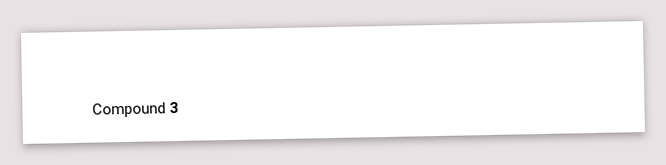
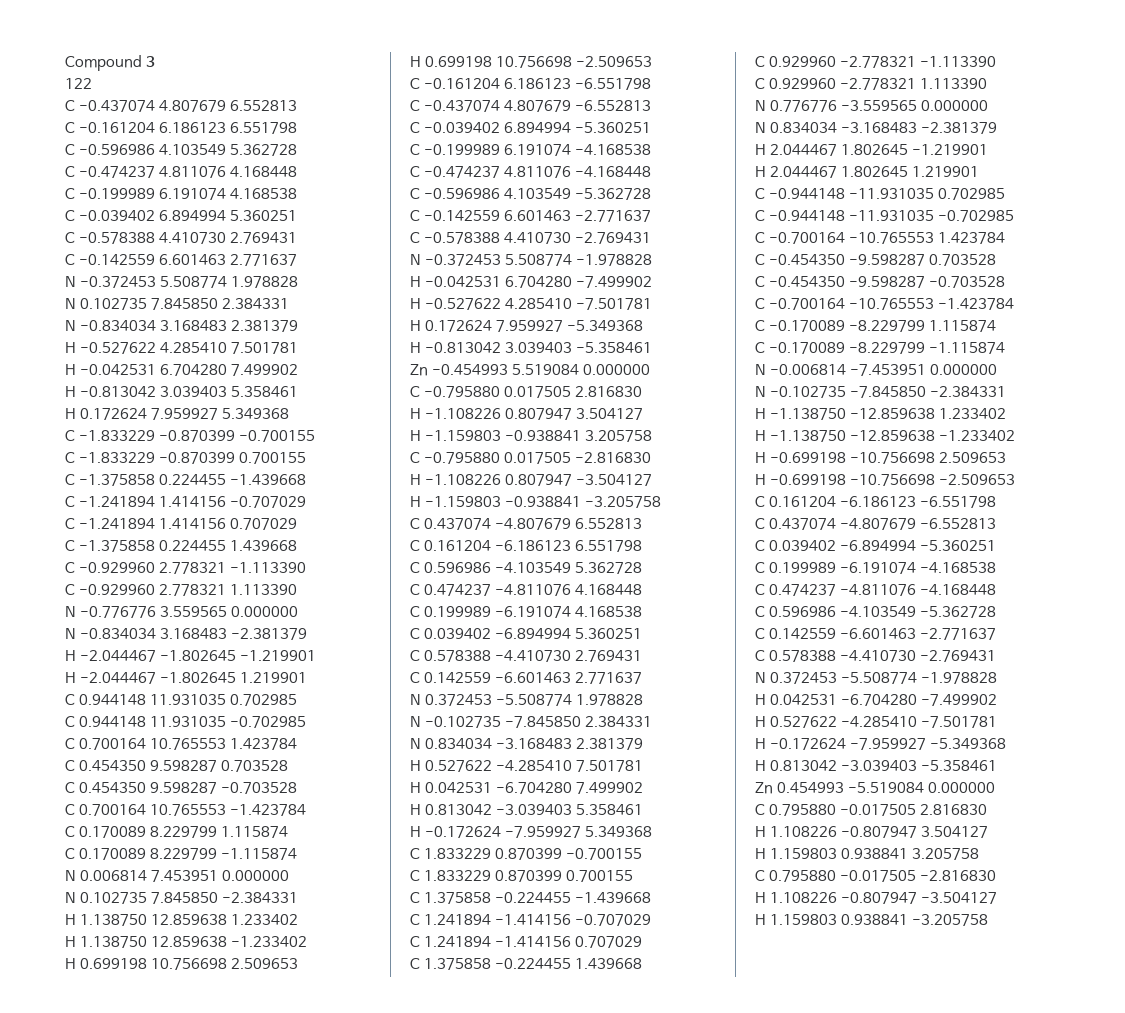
+ 122
+ C -0.437074 4.807679 6.552813
+ C -0.161204 6.186123 6.551798
+ C -0.596986 4.103549 5.362728
+ C -0.474237 4.811076 4.168448
+ C -0.199989 6.191074 4.168538
+ C -0.039402 6.894994 5.360251
+ C -0.578388 4.410730 2.769431
+ C -0.142559 6.601463 2.771637
+ N -0.372453 5.508774 1.978828
+ N 0.102735 7.845850 2.384331
+ N -0.834034 3.168483 2.381379
+ H -0.527622 4.285410 7.501781
+ H -0.042531 6.704280 7.499902
+ H -0.813042 3.039403 5.358461
+ H 0.172624 7.959927 5.349368
+ C -1.833229 -0.870399 -0.700155
+ C -1.833229 -0.870399 0.700155
+ C -1.375858 0.224455 -1.439668
+ C -1.241894 1.414156 -0.707029
+ C -1.241894 1.414156 0.707029
+ C -1.375858 0.224455 1.439668
+ C -0.929960 2.778321 -1.113390
+ C -0.929960 2.778321 1.113390
+ N -0.776776 3.559565 0.000000
+ N -0.834034 3.168483 -2.381379
+ H -2.044467 -1.802645 -1.219901
+ H -2.044467 -1.802645 1.219901
+ C 0.944148 11.931035 0.702985
+ C 0.944148 11.931035 -0.702985
+ C 0.700164 10.765553 1.423784
+ C 0.454350 9.598287 0.703528
+ C 0.454350 9.598287 -0.703528
+ C 0.700164 10.765553 -1.423784
+ C 0.170089 8.229799 1.115874
+ C 0.170089 8.229799 -1.115874
+ N 0.006814 7.453951 0.000000
+ N 0.102735 7.845850 -2.384331
+ H 1.138750 12.859638 1.233402
+ H 1.138750 12.859638 -1.233402
+ H 0.699198 10.756698 2.509653
+ H 0.699198 10.756698 -2.509653
+ C -0.161204 6.186123 -6.551798
+ C -0.437074 4.807679 -6.552813
+ C -0.039402 6.894994 -5.360251
+ C -0.199989 6.191074 -4.168538
+ C -0.474237 4.811076 -4.168448
+ C -0.596986 4.103549 -5.362728
+ C -0.142559 6.601463 -2.771637
+ C -0.578388 4.410730 -2.769431
+ N -0.372453 5.508774 -1.978828
+ H -0.042531 6.704280 -7.499902
+ H -0.527622 4.285410 -7.501781
+ H 0.172624 7.959927 -5.349368
+ H -0.813042 3.039403 -5.358461
+ Zn -0.454993 5.519084 0.000000
+ C -0.795880 0.017505 2.816830
+ H -1.108226 0.807947 3.504127
+ H -1.159803 -0.938841 3.205758
+ C -0.795880 0.017505 -2.816830
+ H -1.108226 0.807947 -3.504127
+ H -1.159803 -0.938841 -3.205758
+ C 0.437074 -4.807679 6.552813
+ C 0.161204 -6.186123 6.551798
+ C 0.596986 -4.103549 5.362728
+ C 0.474237 -4.811076 4.168448
+ C 0.199989 -6.191074 4.168538
+ C 0.039402 -6.894994 5.360251
+ C 0.578388 -4.410730 2.769431
+ C 0.142559 -6.601463 2.771637
+ N 0.372453 -5.508774 1.978828
+ N -0.102735 -7.845850 2.384331
+ N 0.834034 -3.168483 2.381379
+ H 0.527622 -4.285410 7.501781
+ H 0.042531 -6.704280 7.499902
+ H 0.813042 -3.039403 5.358461
+ H -0.172624 -7.959927 5.349368
+ C 1.833229 0.870399 -0.700155
+ C 1.833229 0.870399 0.700155
+ C 1.375858 -0.224455 -1.439668
+ C 1.241894 -1.414156 -0.707029
+ C 1.241894 -1.414156 0.707029
+ C 1.375858 -0.224455 1.439668
+ C 0.929960 -2.778321 -1.113390
+ C 0.929960 -2.778321 1.113390
+ N 0.776776 -3.559565 0.000000
+ N 0.834034 -3.168483 -2.381379
+ H 2.044467 1.802645 -1.219901
+ H 2.044467 1.802645 1.219901
+ C -0.944148 -11.931035 0.702985
+ C -0.944148 -11.931035 -0.702985
+ C -0.700164 -10.765553 1.423784
+ C -0.454350 -9.598287 0.703528
+ C -0.454350 -9.598287 -0.703528
+ C -0.700164 -10.765553 -1.423784
+ C -0.170089 -8.229799 1.115874
+ C -0.170089 -8.229799 -1.115874
+ N -0.006814 -7.453951 0.000000
+ N -0.102735 -7.845850 -2.384331
+ H -1.138750 -12.859638 1.233402
+ H -1.138750 -12.859638 -1.233402
+ H -0.699198 -10.756698 2.509653
+ H -0.699198 -10.756698 -2.509653
+ C 0.161204 -6.186123 -6.551798
+ C 0.437074 -4.807679 -6.552813
+ C 0.039402 -6.894994 -5.360251
+ C 0.199989 -6.191074 -4.168538
+ C 0.474237 -4.811076 -4.168448
+ C 0.596986 -4.103549 -5.362728
+ C 0.142559 -6.601463 -2.771637
+ C 0.578388 -4.410730 -2.769431
+ N 0.372453 -5.508774 -1.978828
+ H 0.042531 -6.704280 -7.499902
+ H 0.527622 -4.285410 -7.501781
+ H -0.172624 -7.959927 -5.349368
+ H 0.813042 -3.039403 -5.358461
+ Zn 0.454993 -5.519084 0.000000
+ C 0.795880 -0.017505 2.816830
+ H 1.108226 -0.807947 3.504127
+ H 1.159803 0.938841 3.205758
+ C 0.795880 -0.017505 -2.816830
+ H 1.108226 -0.807947 -3.504127
+ H 1.159803 0.938841 -3.205758

